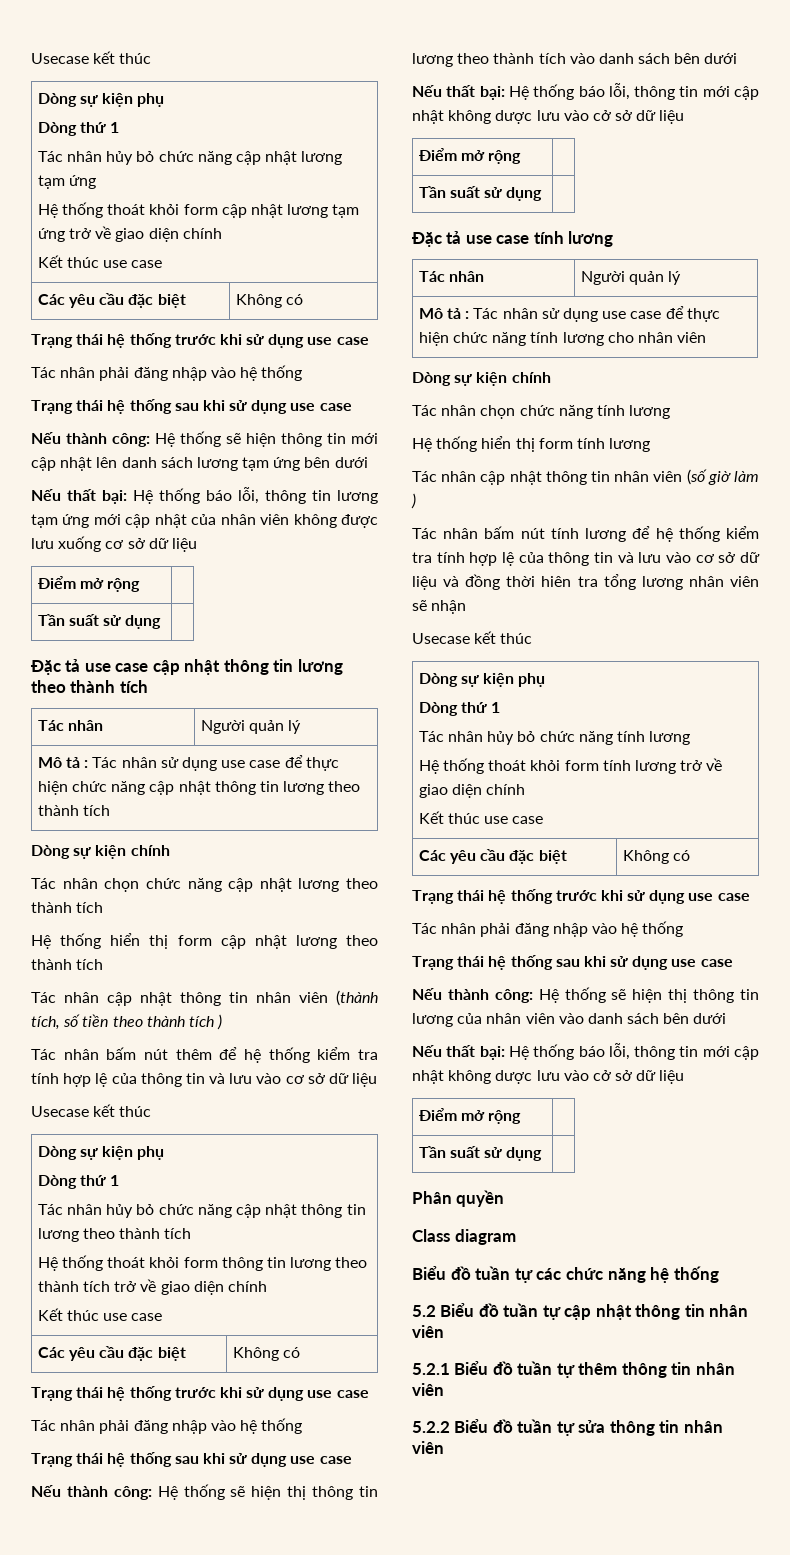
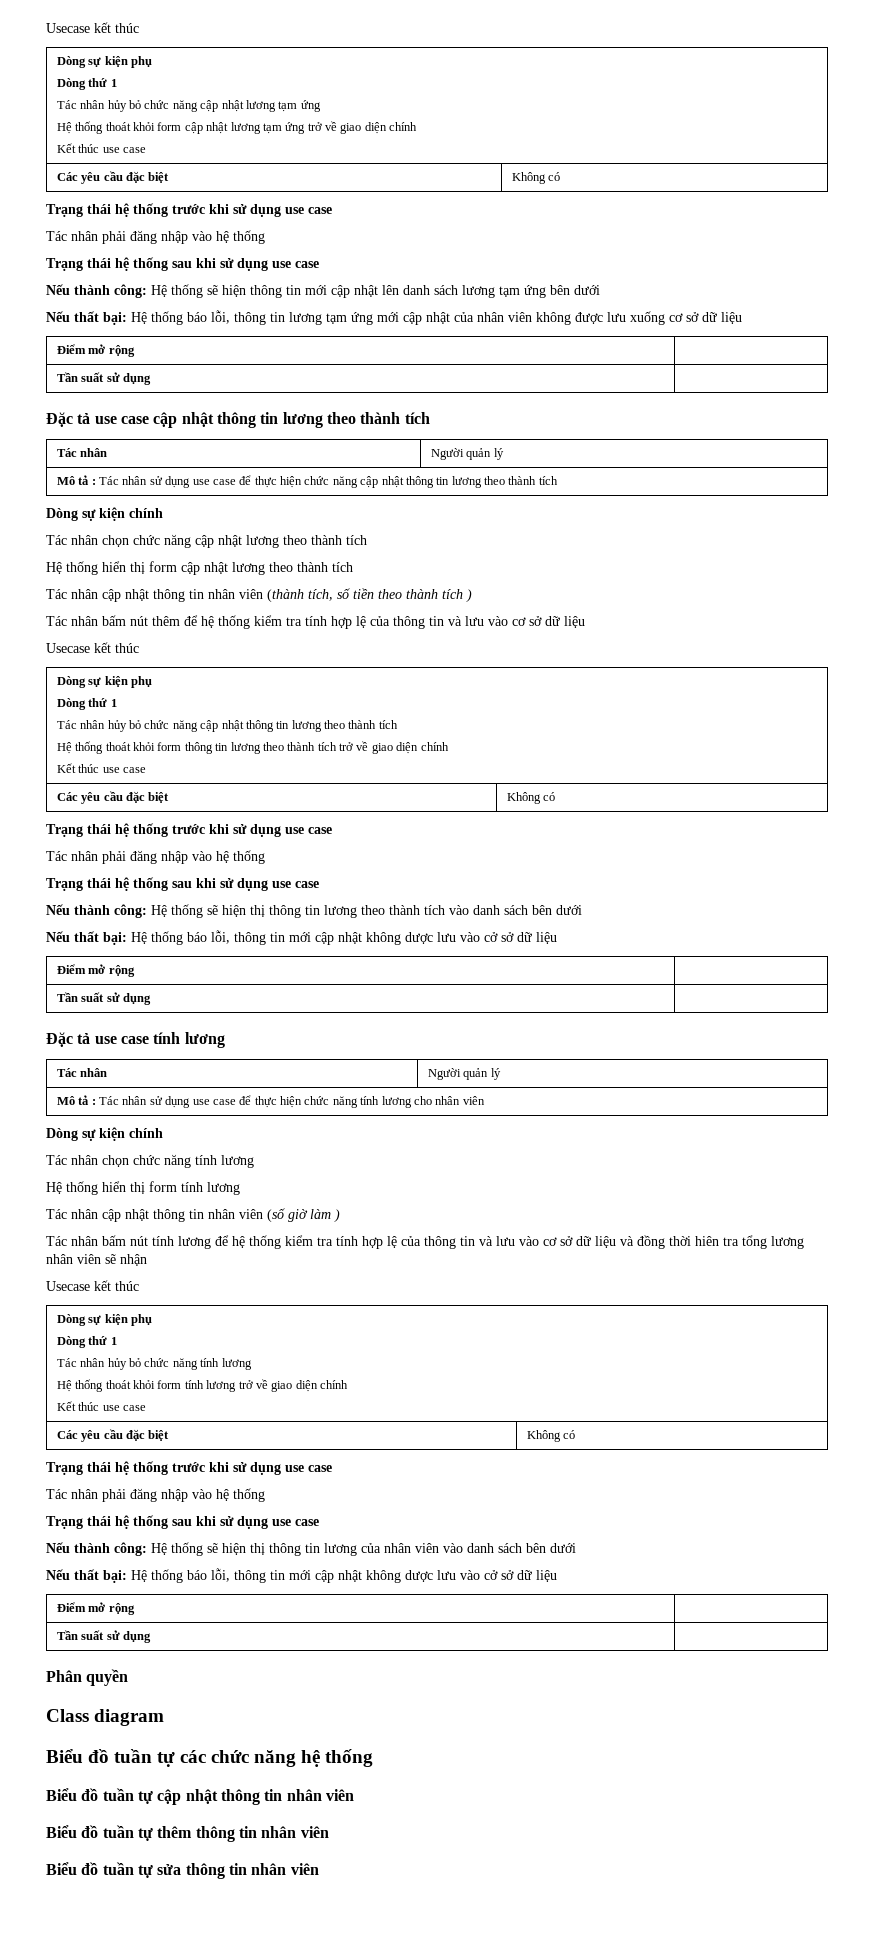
- 5.2 Biểu đồ tuần tự cập nhật thông tin nhân viên
+ Biểu đồ tuần tự cập nhật thông tin nhân viên
- 5.2.1 Biểu đồ tuần tự thêm thông tin nhân viên
+ Biểu đồ tuần tự thêm thông tin nhân viên
- 5.2.2 Biểu đồ tuần tự sửa thông tin nhân viên
+ Biểu đồ tuần tự sửa thông tin nhân viên

